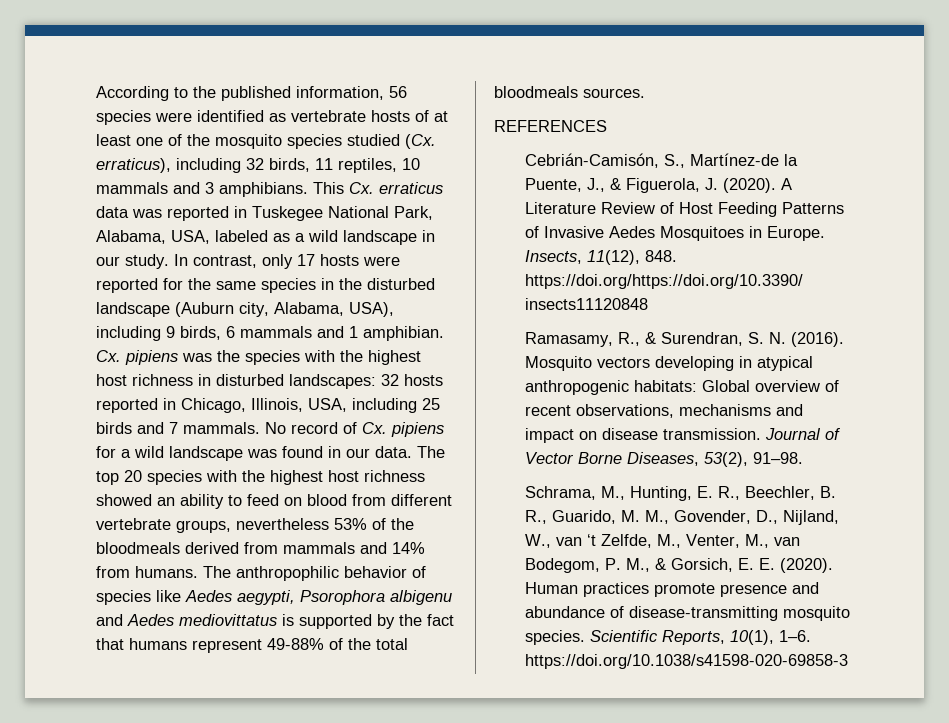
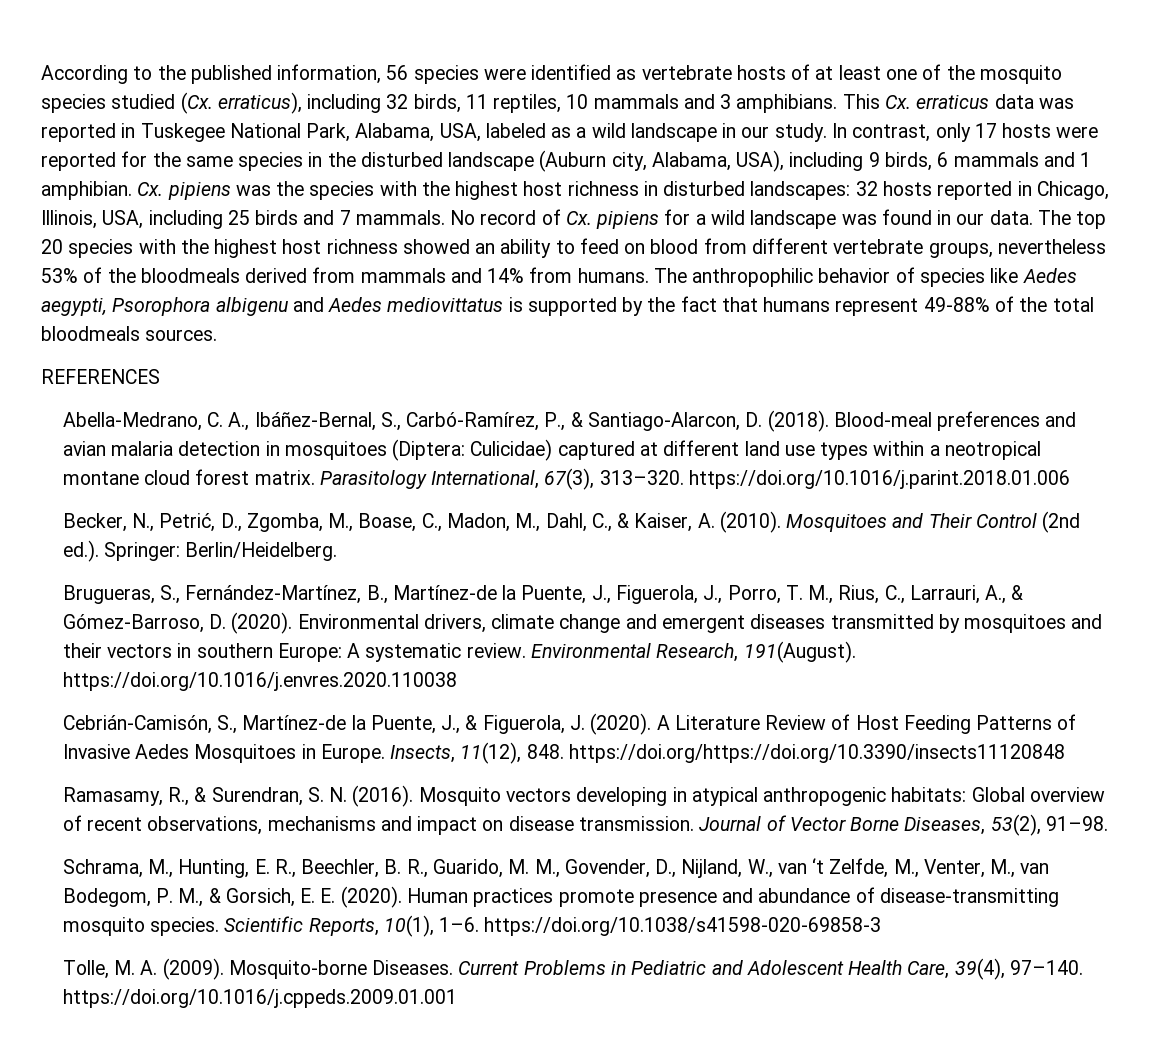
+ Abella-Medrano, C. A., Ibáñez-Bernal, S., Carbó-Ramírez, P., & Santiago-Alarcon, D. (2018). Blood-meal preferences and avian malaria detection in mosquitoes (Diptera: Culicidae) captured at different land use types within a neotropical montane cloud forest matrix. Parasitology International, 67(3), 313–320. https://doi.org/10.1016/j.parint.2018.01.006
+ Becker, N., Petrić, D., Zgomba, M., Boase, C., Madon, M., Dahl, C., & Kaiser, A. (2010). Mosquitoes and Their Control (2nd ed.). Springer: Berlin/Heidelberg.
+ Brugueras, S., Fernández-Martínez, B., Martínez-de la Puente, J., Figuerola, J., Porro, T. M., Rius, C., Larrauri, A., & Gómez-Barroso, D. (2020). Environmental drivers, climate change and emergent diseases transmitted by mosquitoes and their vectors in southern Europe: A systematic review. Environmental Research, 191(August). https://doi.org/10.1016/j.envres.2020.110038
+ Tolle, M. A. (2009). Mosquito-borne Diseases. Current Problems in Pediatric and Adolescent Health Care, 39(4), 97–140. https://doi.org/10.1016/j.cppeds.2009.01.001

